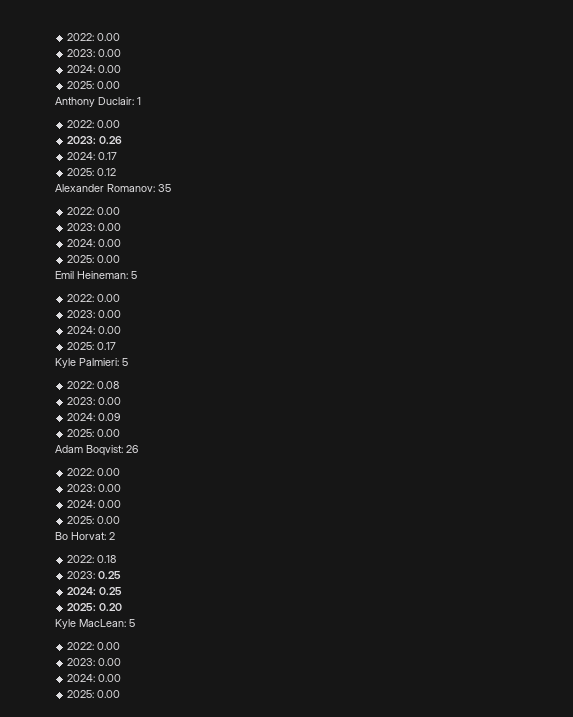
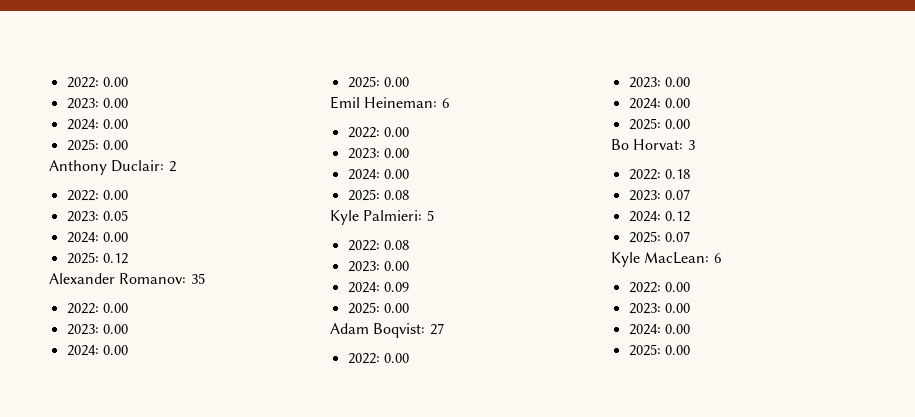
- Anthony Duclair: 1
+ Anthony Duclair: 2
  2022: 0.00
- 2023: 0.26
- 2024: 0.17
+ 2023: 0.05
+ 2024: 0.00
- Emil Heineman: 5
+ Emil Heineman: 6
  2022: 0.00
  2023: 0.00
  2024: 0.00
- 2025: 0.17
+ 2025: 0.08
- Adam Boqvist: 26
+ Adam Boqvist: 27
- Bo Horvat: 2
+ Bo Horvat: 3
- 2023: 0.25
- 2024: 0.25
- 2025: 0.20
+ 2023: 0.07
+ 2024: 0.12
+ 2025: 0.07
- Kyle MacLean: 5
+ Kyle MacLean: 6

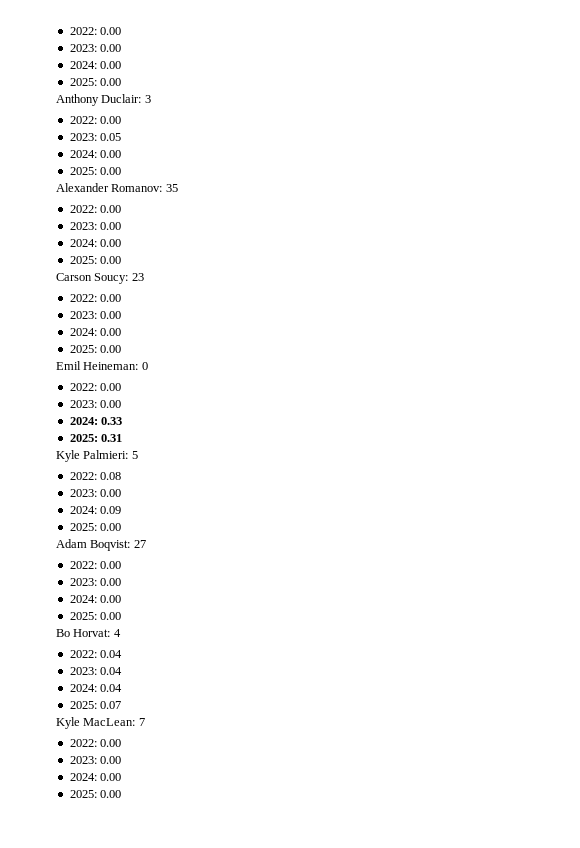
- Anthony Duclair: 2
+ Anthony Duclair: 3
  2023: 0.05
  2024: 0.00
- 2025: 0.12
+ 2025: 0.00
- Emil Heineman: 6
+ Carson Soucy: 23
  2022: 0.00
  2023: 0.00
  2024: 0.00
- 2025: 0.08
+ 2025: 0.00
+ Emil Heineman: 0
+ 2022: 0.00
+ 2023: 0.00
+ 2024: 0.33
+ 2025: 0.31
- Bo Horvat: 3
- 2022: 0.18
- 2023: 0.07
- 2024: 0.12
+ Bo Horvat: 4
+ 2022: 0.04
+ 2023: 0.04
+ 2024: 0.04
- Kyle MacLean: 6
+ Kyle MacLean: 7

